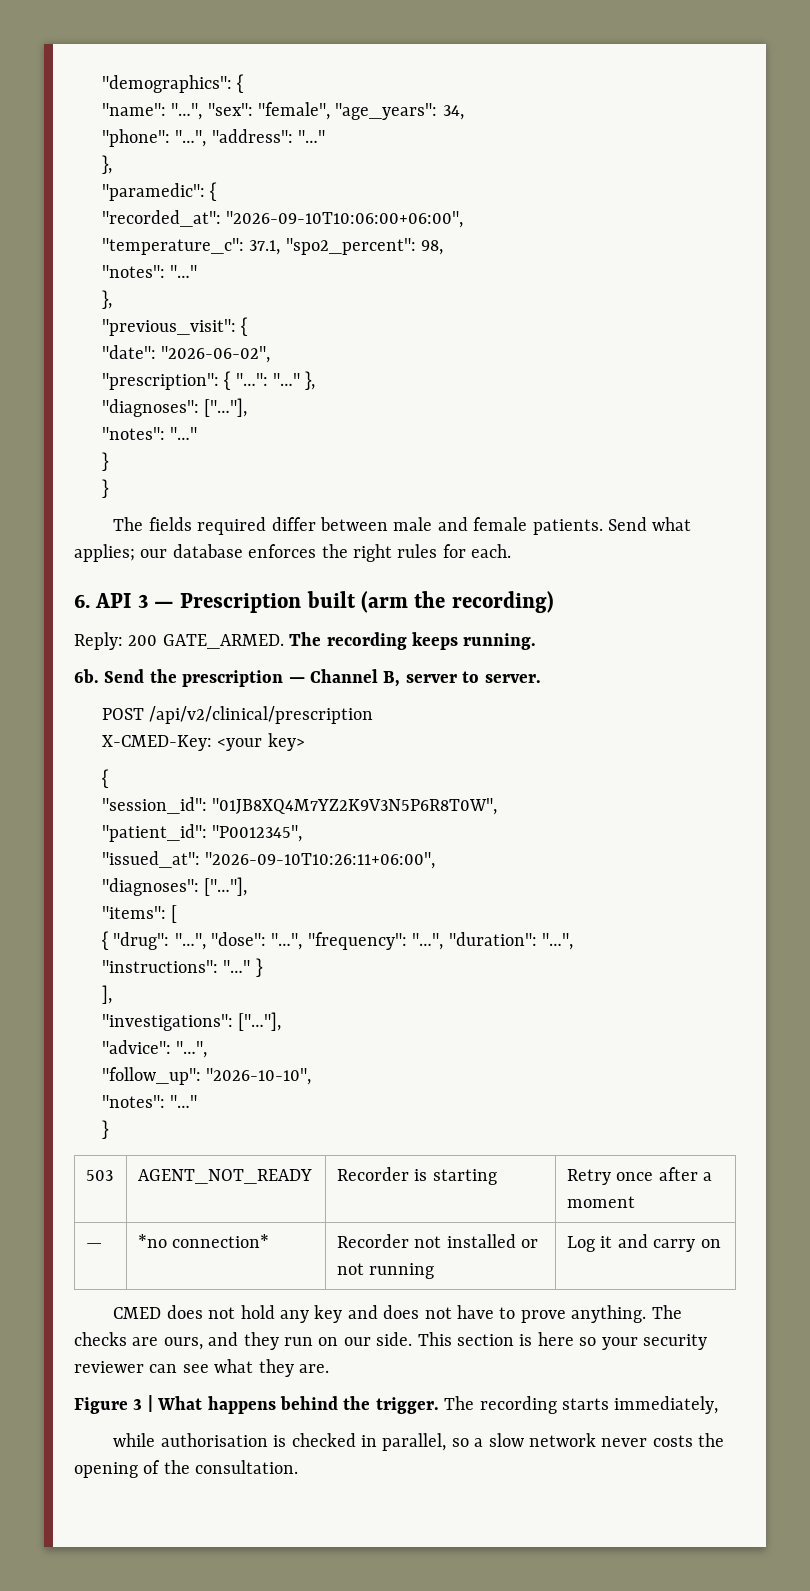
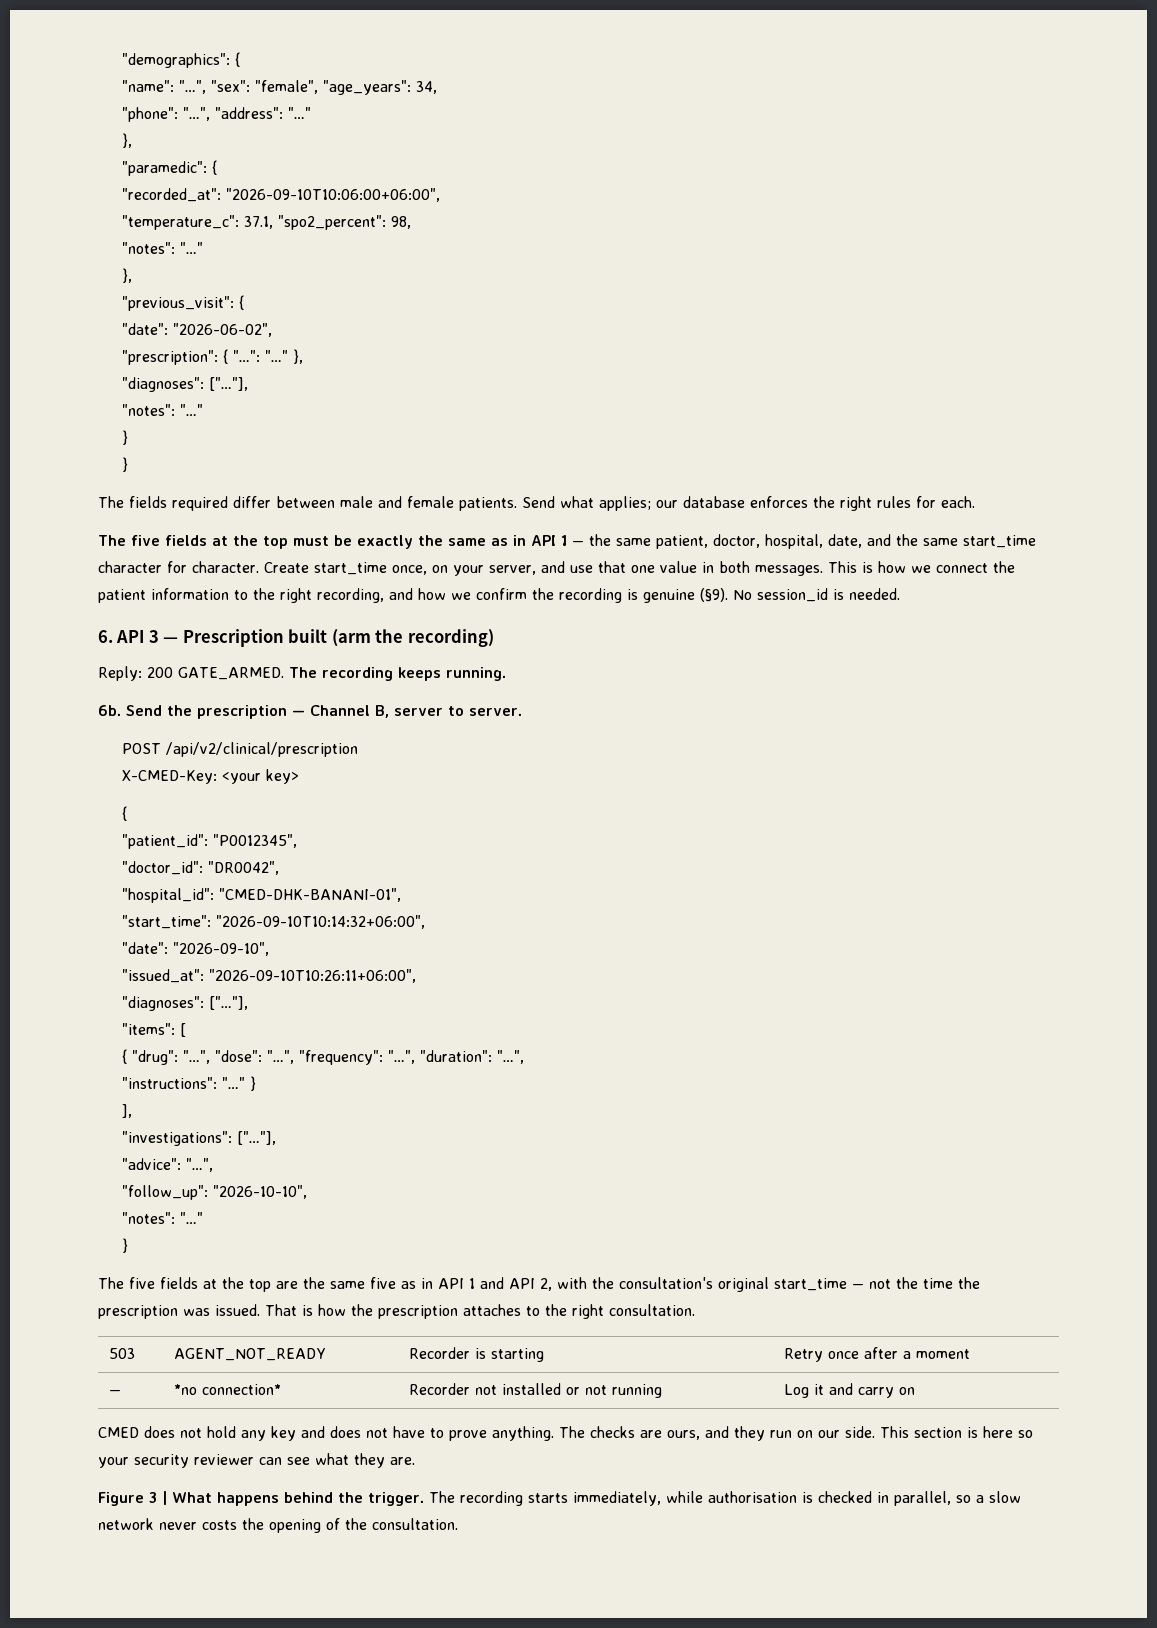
+ The five fields at the top must be exactly the same as in API 1 — the same patient, doctor, hospital, date, and the same start_time character for character. Create start_time once, on your server, and use that one value in both messages. This is how we connect the patient information to the right recording, and how we confirm the recording is genuine (§9). No session_id is needed.
- "session_id": "01JB8XQ4M7YZ2K9V3N5P6R8T0W",
+ "doctor_id": "DR0042",
+ "hospital_id": "CMED-DHK-BANANI-01",
+ "start_time": "2026-09-10T10:14:32+06:00",
+ "date": "2026-09-10",
+ The five fields at the top are the same five as in API 1 and API 2, with the consultation's original start_time — not the time the prescription was issued. That is how the prescription attaches to the right consultation.
- The recording starts immediately,
- while authorisation is checked in parallel, so a slow network never costs the opening of the consultation.
+ The recording starts immediately, while authorisation is checked in parallel, so a slow network never costs the opening of the consultation.

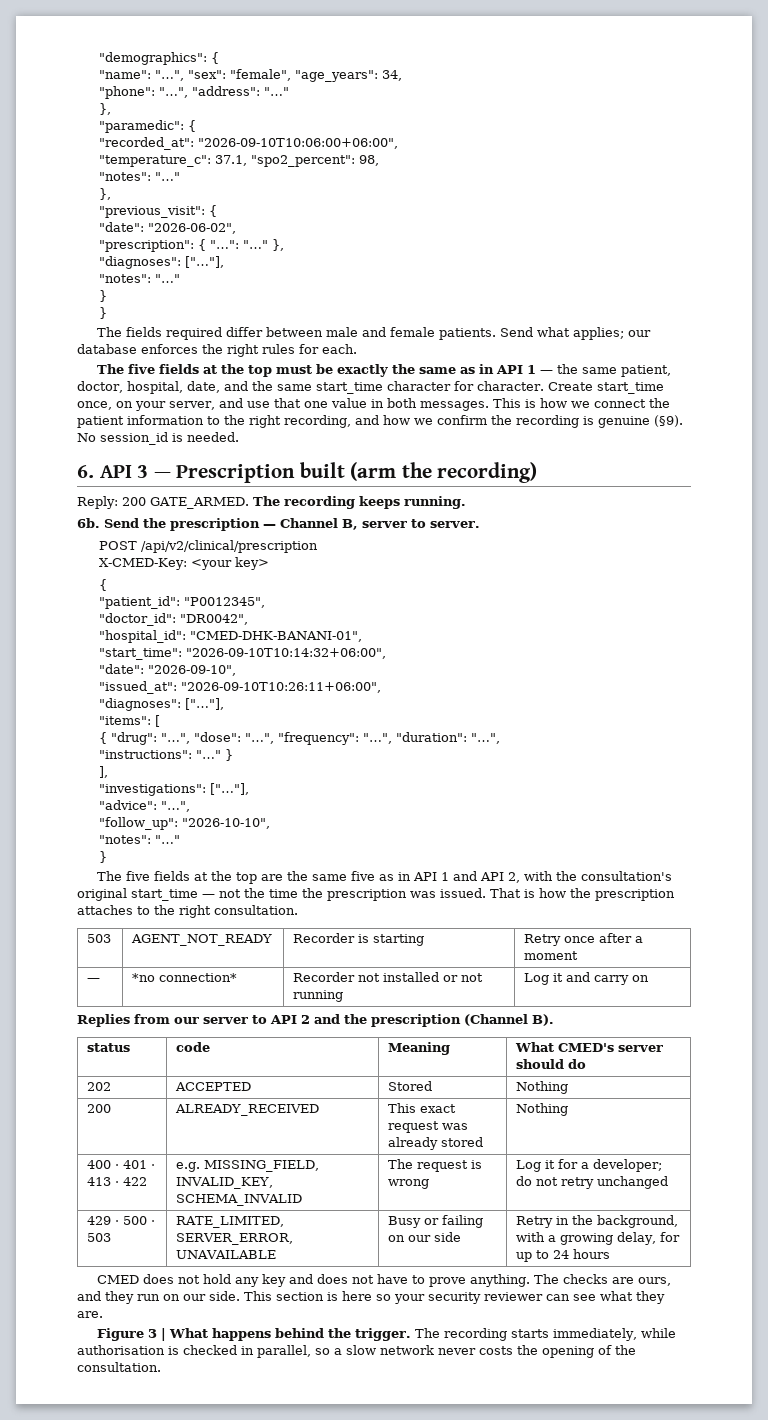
+ Replies from our server to API 2 and the prescription (Channel B).
+ status | code | Meaning | What CMED's server should do
+ 202 | ACCEPTED | Stored | Nothing
+ 200 | ALREADY_RECEIVED | This exact request was already stored | Nothing
+ 400 · 401 · 413 · 422 | e.g. MISSING_FIELD, INVALID_KEY, SCHEMA_INVALID | The request is wrong | Log it for a developer; do not retry unchanged
+ 429 · 500 · 503 | RATE_LIMITED, SERVER_ERROR, UNAVAILABLE | Busy or failing on our side | Retry in the background, with a growing delay, for up to 24 hours

